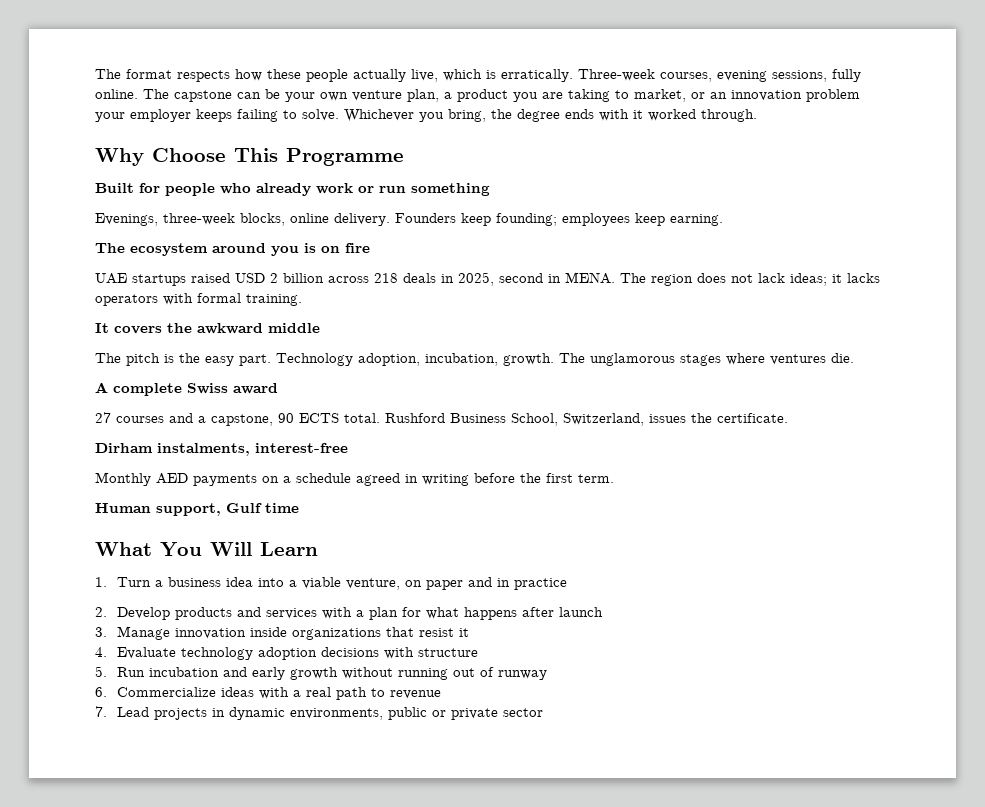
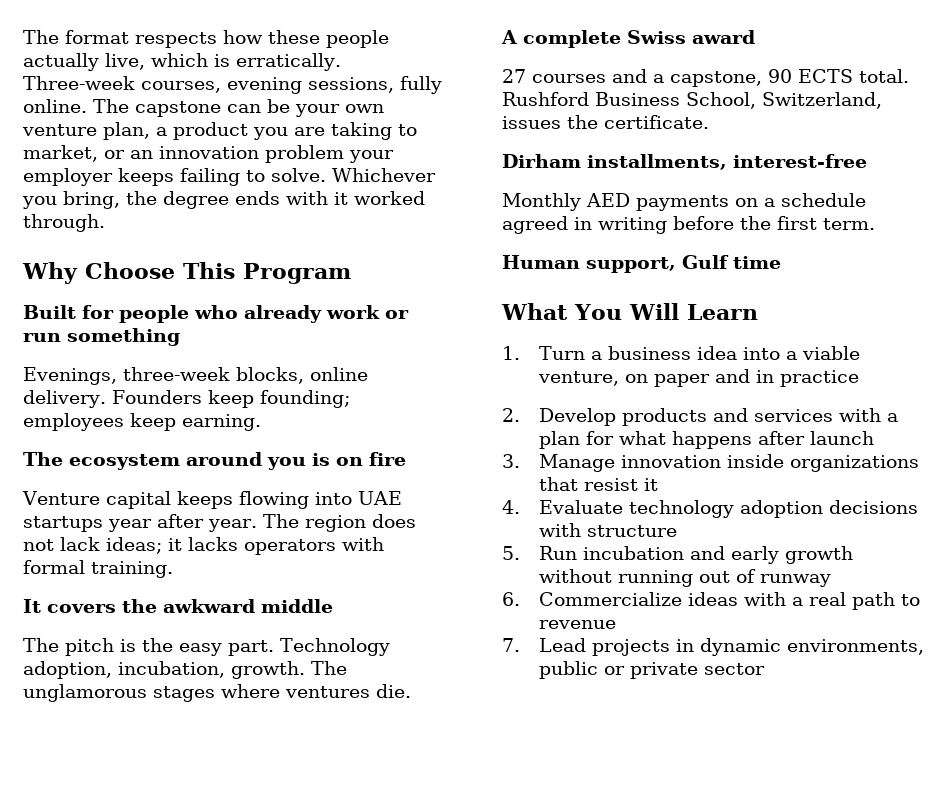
- Why Choose This Programme
+ Why Choose This Program
- UAE startups raised USD 2 billion across 218 deals in 2025, second in MENA.
+ Venture capital keeps flowing into UAE startups year after year.
- Dirham instalments, interest-free
+ Dirham installments, interest-free

